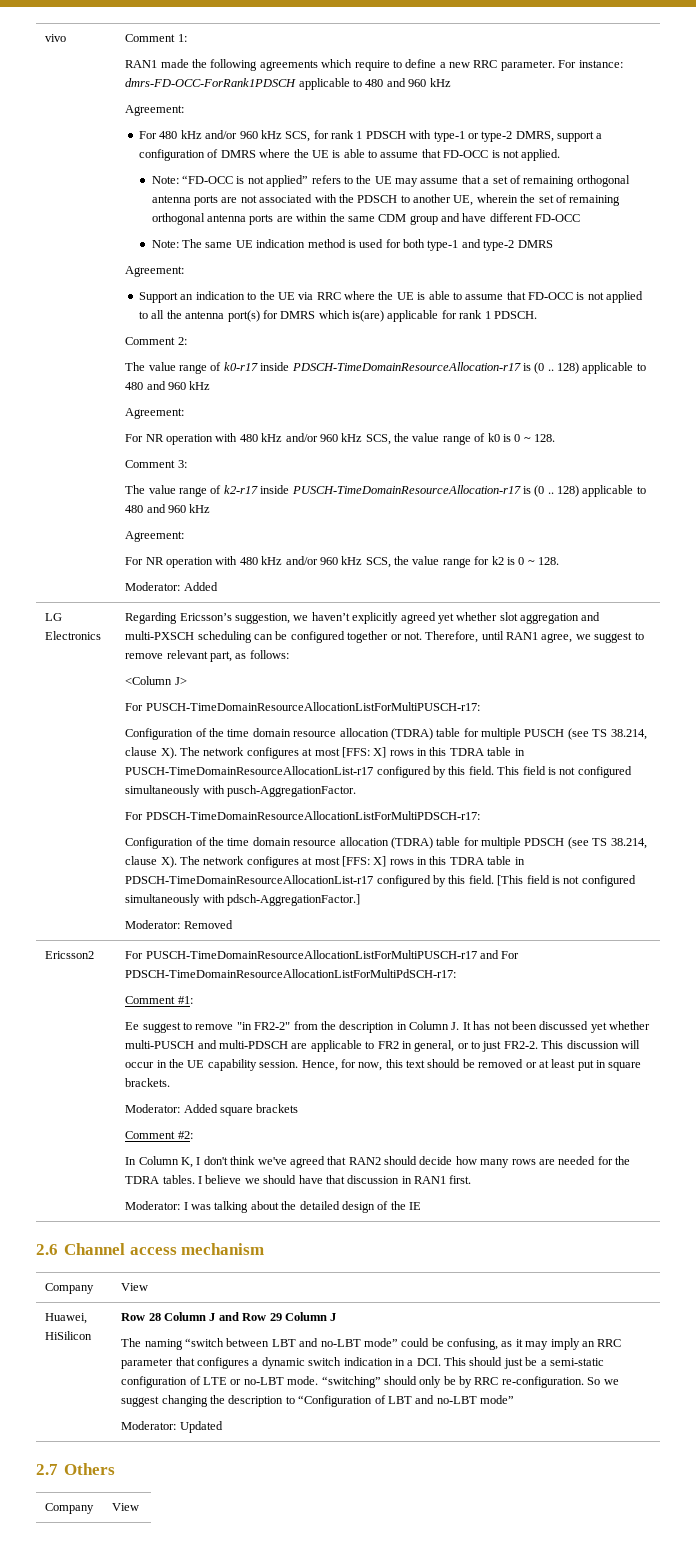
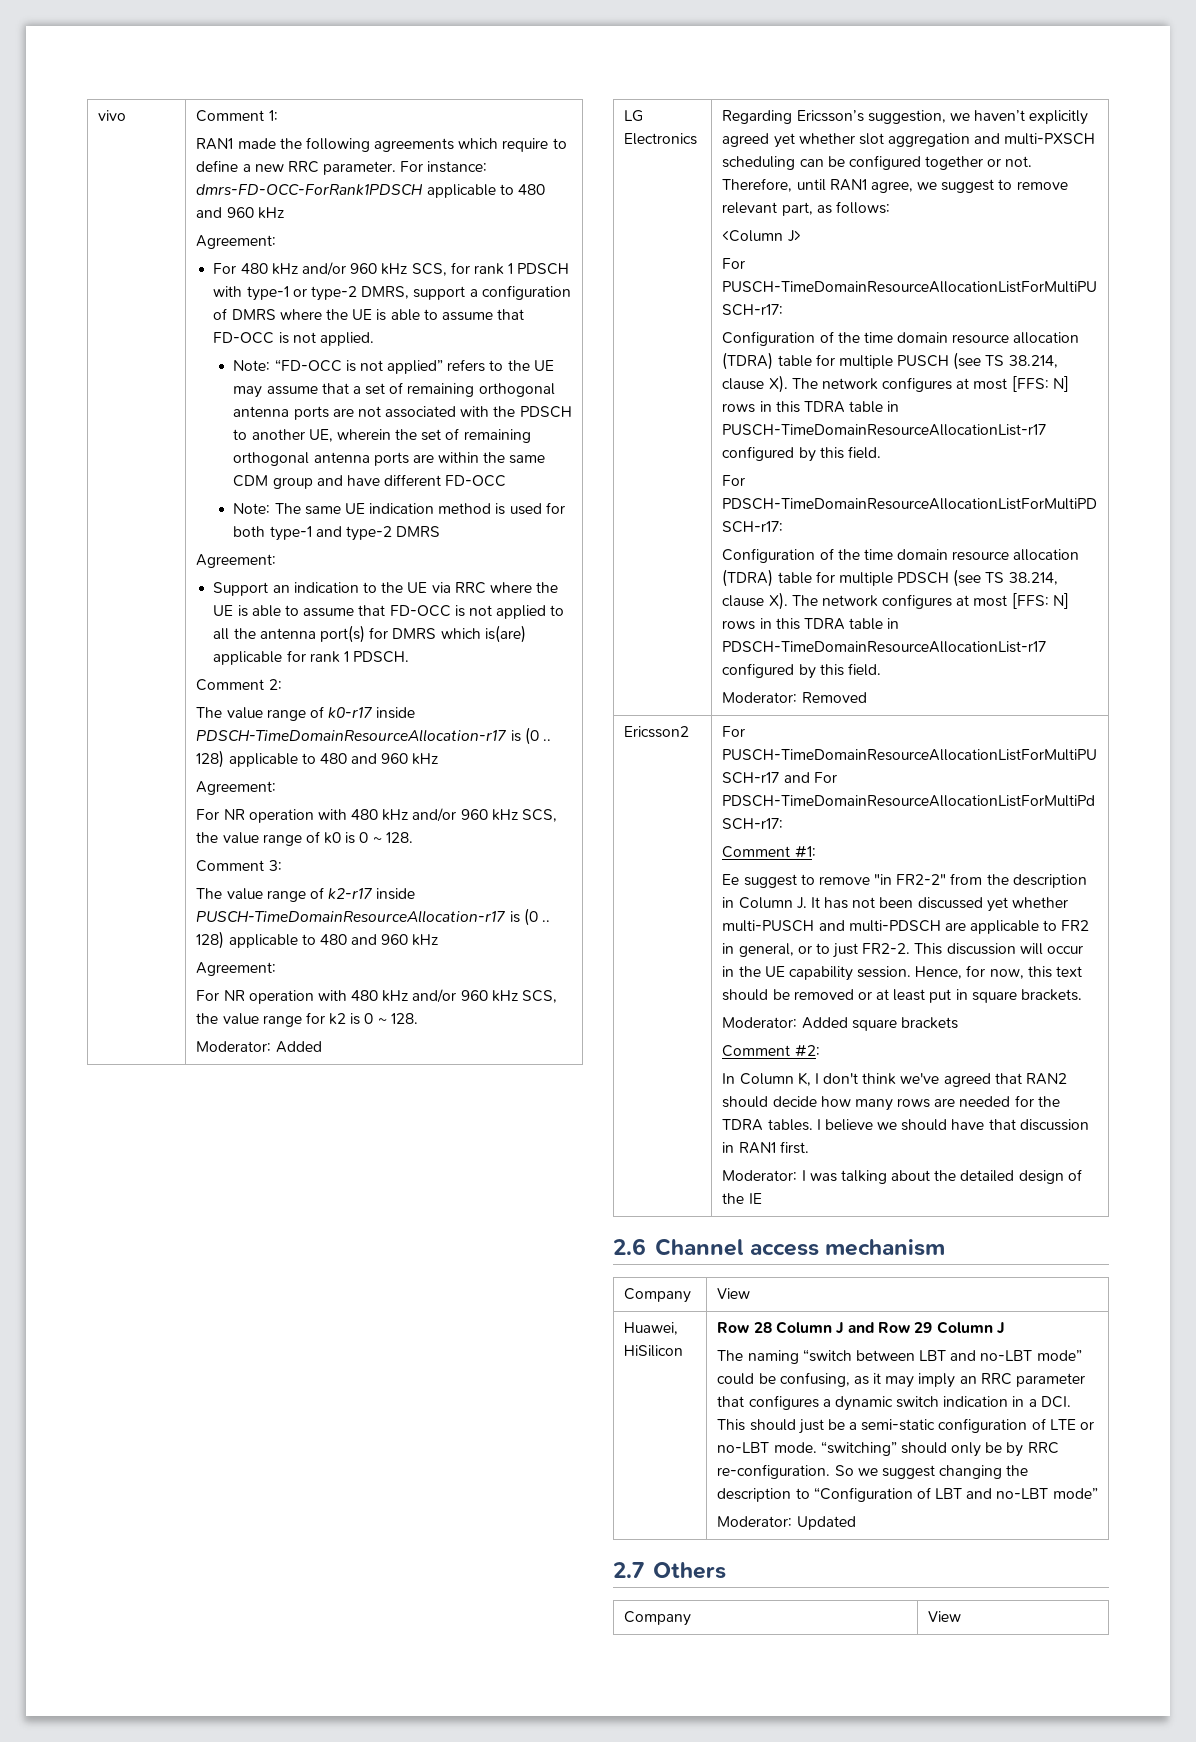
- Configuration of the time domain resource allocation (TDRA) table for multiple PUSCH (see TS 38.214, clause X). The network configures at most [FFS: X] rows in this TDRA table in PUSCH-TimeDomainResourceAllocationList-r17 configured by this field. This field is not configured simultaneously with pusch-AggregationFactor.
+ Configuration of the time domain resource allocation (TDRA) table for multiple PUSCH (see TS 38.214, clause X). The network configures at most [FFS: N] rows in this TDRA table in PUSCH-TimeDomainResourceAllocationList-r17 configured by this field.
- Configuration of the time domain resource allocation (TDRA) table for multiple PDSCH (see TS 38.214, clause X). The network configures at most [FFS: X] rows in this TDRA table in PDSCH-TimeDomainResourceAllocationList-r17 configured by this field. [This field is not configured simultaneously with pdsch-AggregationFactor.]
+ Configuration of the time domain resource allocation (TDRA) table for multiple PDSCH (see TS 38.214, clause X). The network configures at most [FFS: N] rows in this TDRA table in PDSCH-TimeDomainResourceAllocationList-r17 configured by this field.

